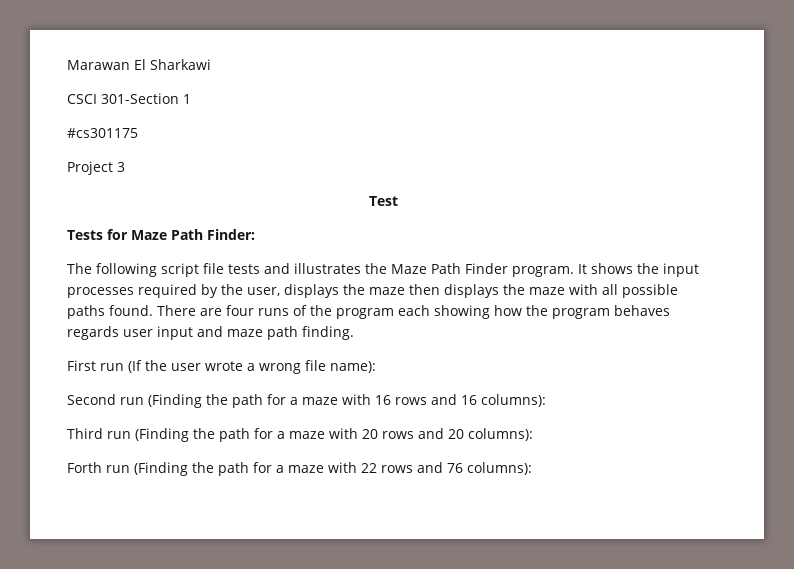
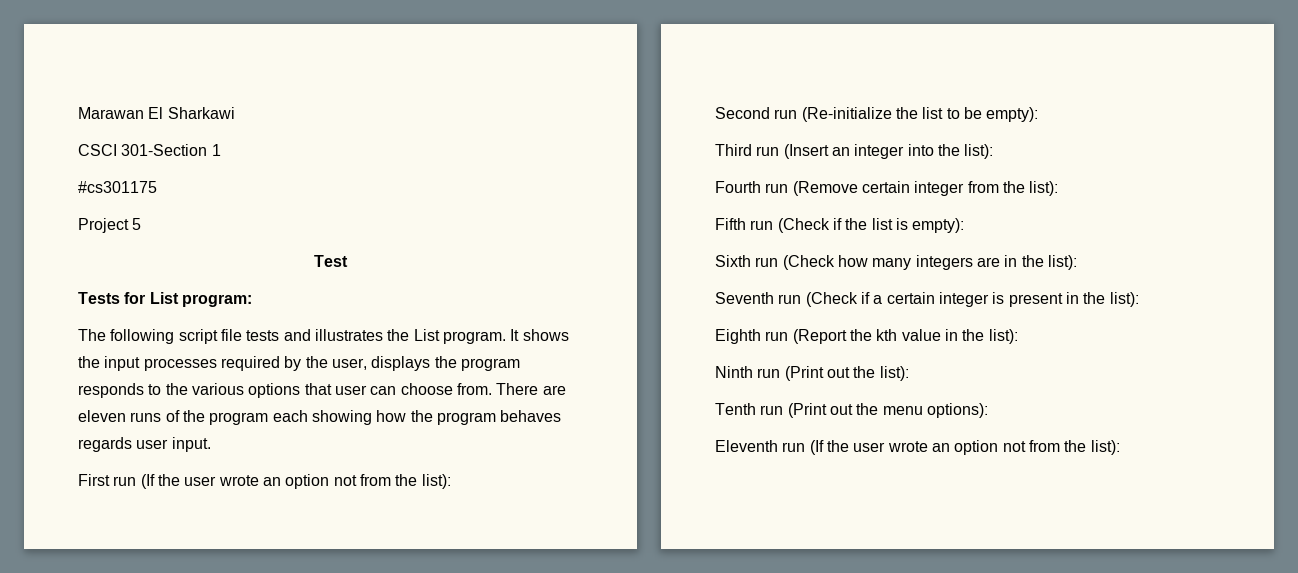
- Project 3
+ Project 5
- Tests for Maze Path Finder:
+ Tests for List program:
- The following script file tests and illustrates the Maze Path Finder program.
+ The following script file tests and illustrates the List program.
- It shows the input processes required by the user, displays the maze then displays the maze with all possible paths found.
+ It shows the input processes required by the user, displays the program responds to the various options that user can choose from.
- There are four runs of the program each showing how the program behaves regards user input and maze path finding.
+ There are eleven runs of the program each showing how the program behaves regards user input.
- First run (If the user wrote a wrong file name):
- Second run (Finding the path for a maze with 16 rows and 16 columns):
- Third run (Finding the path for a maze with 20 rows and 20 columns):
- Forth run (Finding the path for a maze with 22 rows and 76 columns):
+ First run (If the user wrote an option not from the list):
+ Second run (Re-initialize the list to be empty):
+ Third run (Insert an integer into the list):
+ Fourth run (Remove certain integer from the list):
+ Fifth run (Check if the list is empty):
+ Sixth run (Check how many integers are in the list):
+ Seventh run (Check if a certain integer is present in the list):
+ Eighth run (Report the kth value in the list):
+ Ninth run (Print out the list):
+ Tenth run (Print out the menu options):
+ Eleventh run (If the user wrote an option not from the list):

